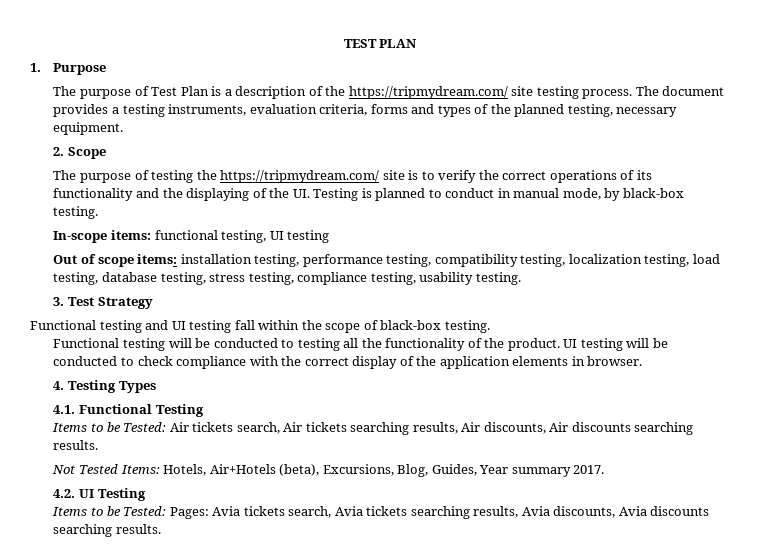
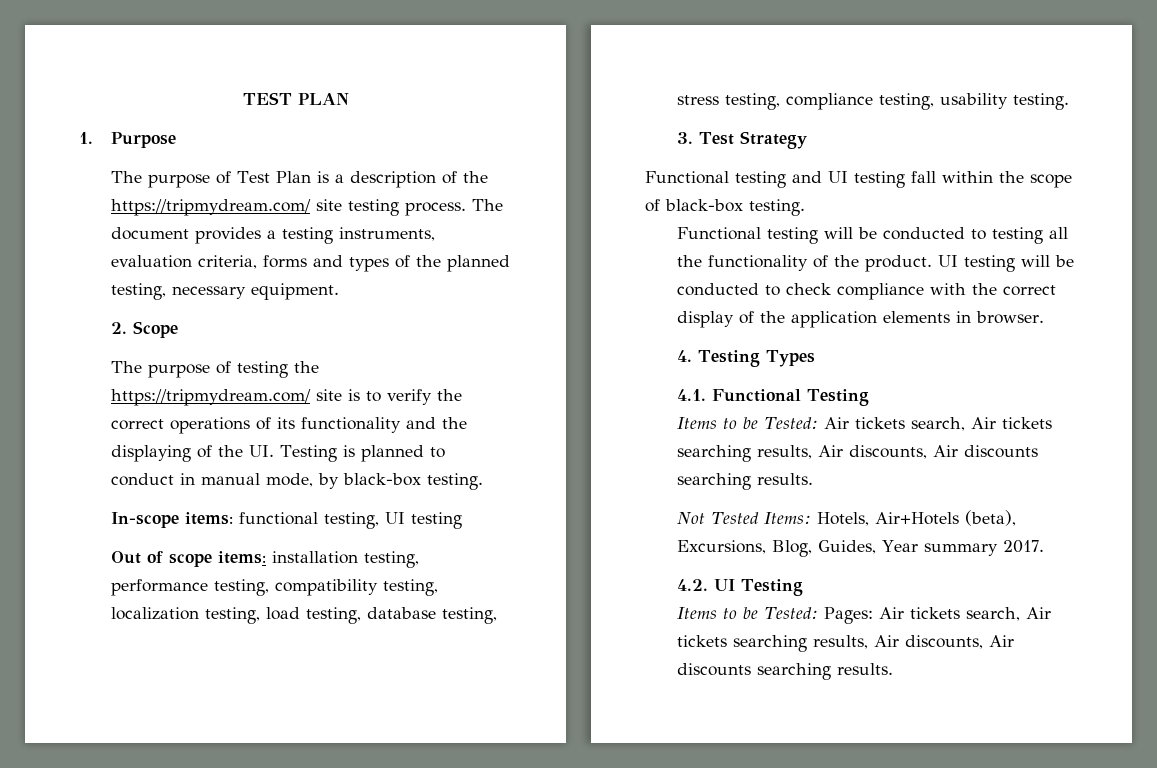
- Items to be Tested: Pages: Avia tickets search, Avia tickets searching results, Avia discounts, Avia discounts searching results.
+ Items to be Tested: Pages: Air tickets search, Air tickets searching results, Air discounts, Air discounts searching results.

